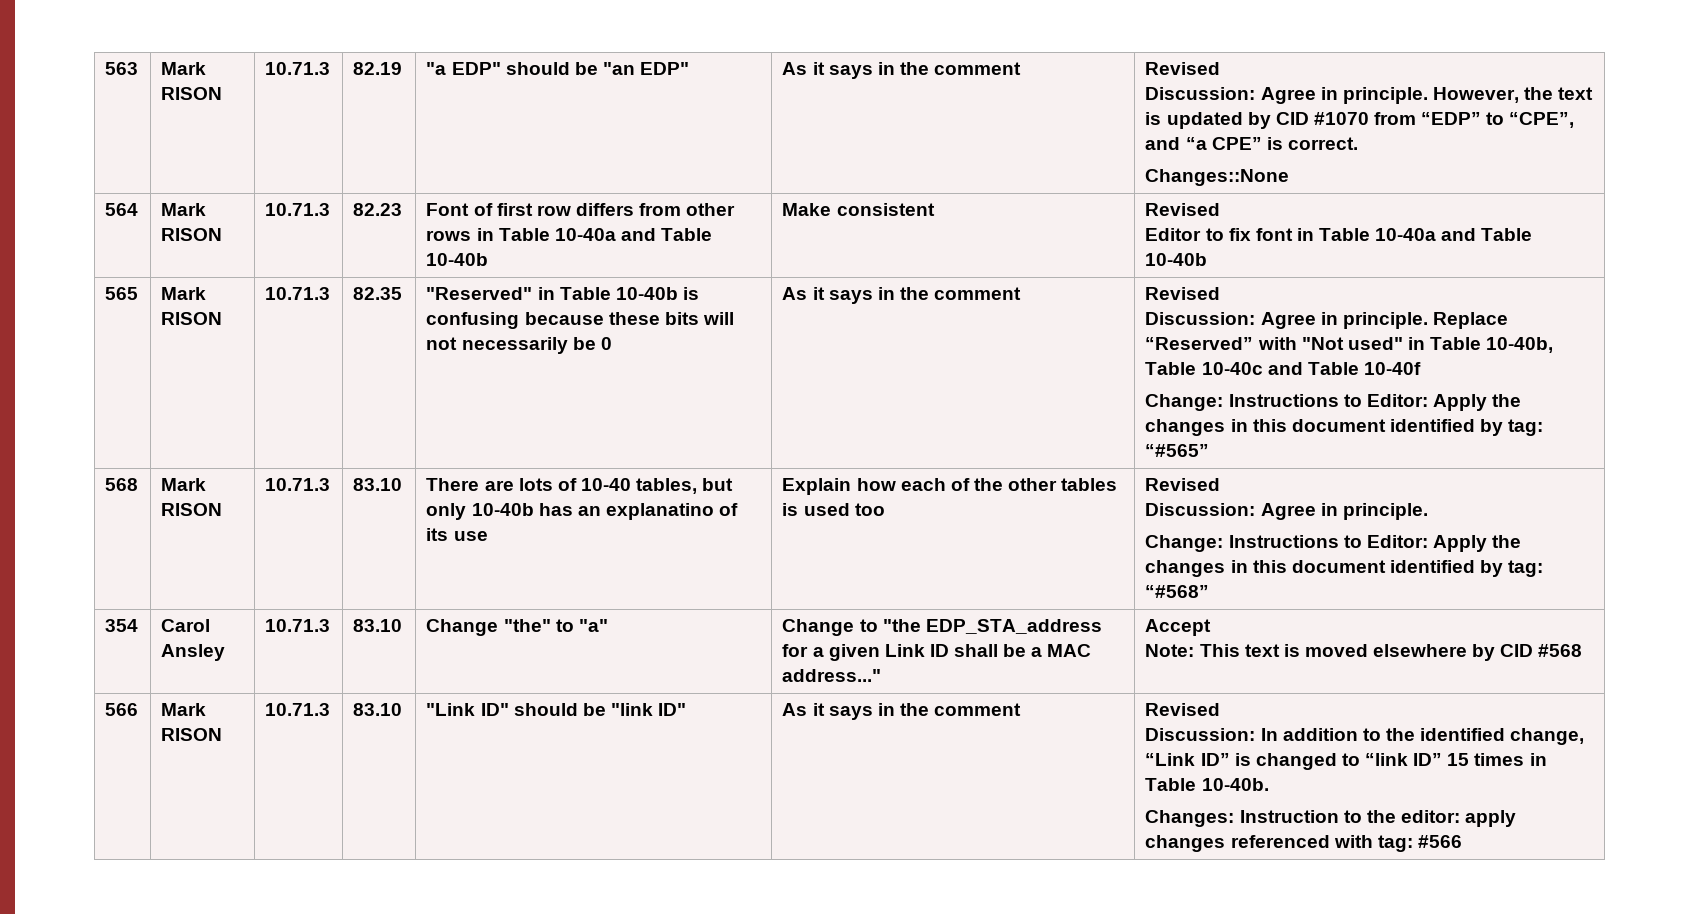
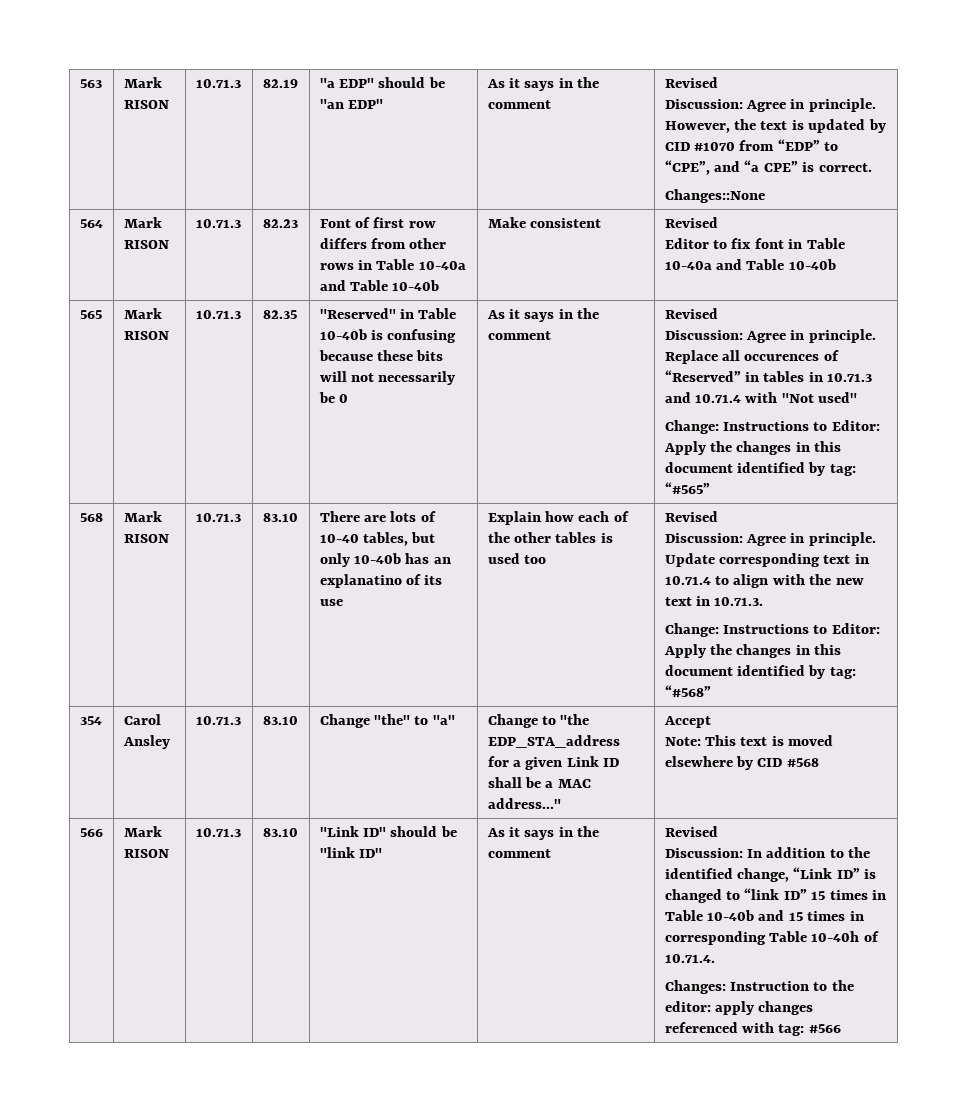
- Replace “Reserved” with "Not used" in Table 10-40b, Table 10-40c and Table 10-40f
+ Replace all occurences of “Reserved” in tables in 10.71.3 and 10.71.4 with "Not used"
+ Update corresponding text in 10.71.4 to align with the new text in 10.71.3.
- Discussion: In addition to the identified change, “Link ID” is changed to “link ID” 15 times in Table 10-40b.
+ Discussion: In addition to the identified change, “Link ID” is changed to “link ID” 15 times in Table 10-40b and 15 times in corresponding Table 10-40h of 10.71.4.

